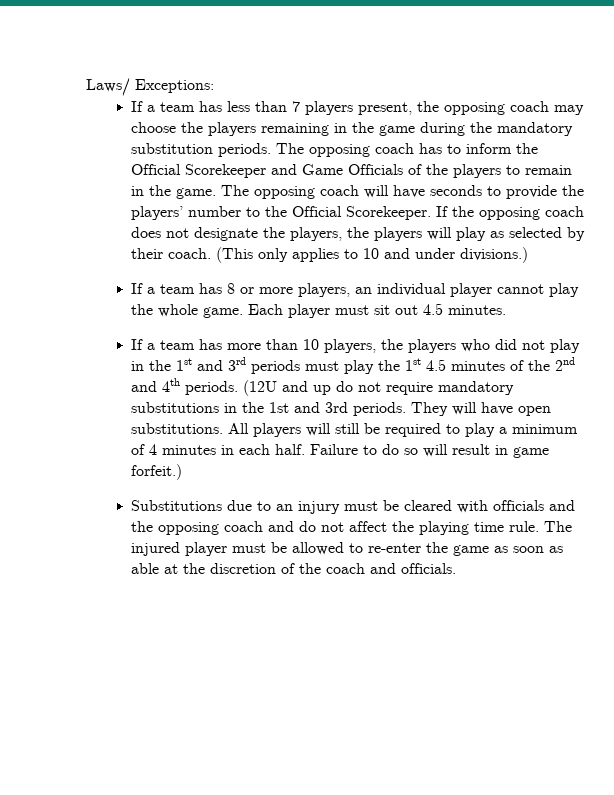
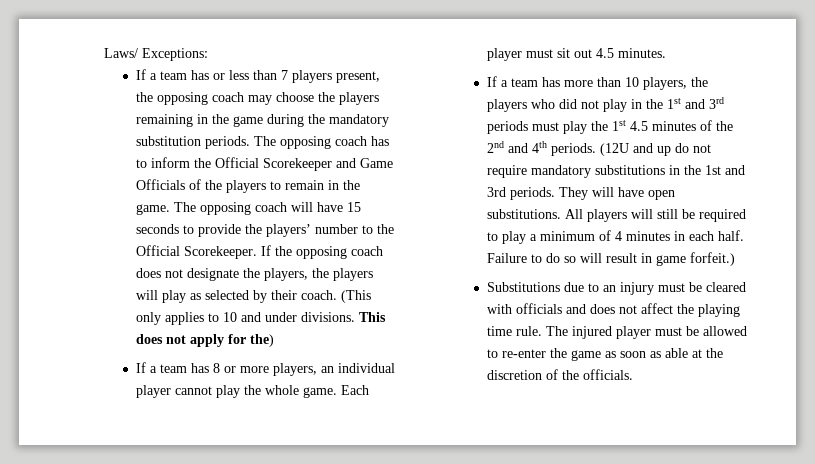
- If a team has less than 7 players present, the opposing coach may choose the players remaining in the game during the mandatory substitution periods.
+ If a team has or less than 7 players present, the opposing coach may choose the players remaining in the game during the mandatory substitution periods.
- The opposing coach will have seconds to provide the players’ number to the Official Scorekeeper.
+ The opposing coach will have 15 seconds to provide the players’ number to the Official Scorekeeper.
- (This only applies to 10 and under divisions.)
+ (This only applies to 10 and under divisions. This does not apply for the)
- Substitutions due to an injury must be cleared with officials and the opposing coach and do not affect the playing time rule.
+ Substitutions due to an injury must be cleared with officials and does not affect the playing time rule.
- The injured player must be allowed to re-enter the game as soon as able at the discretion of the coach and officials.
+ The injured player must be allowed to re-enter the game as soon as able at the discretion of the officials.

